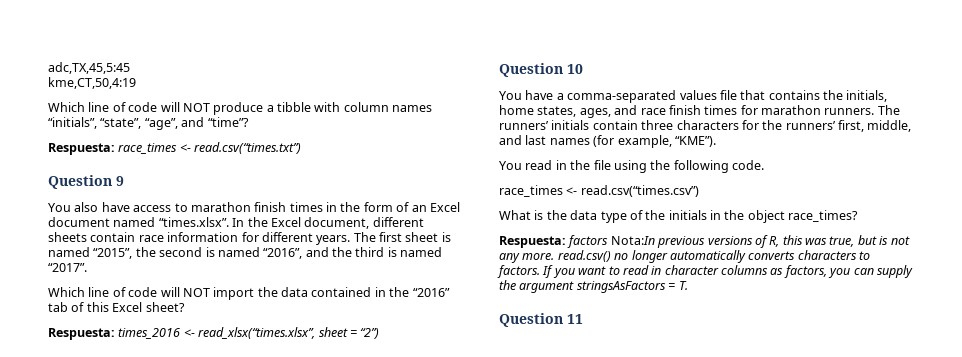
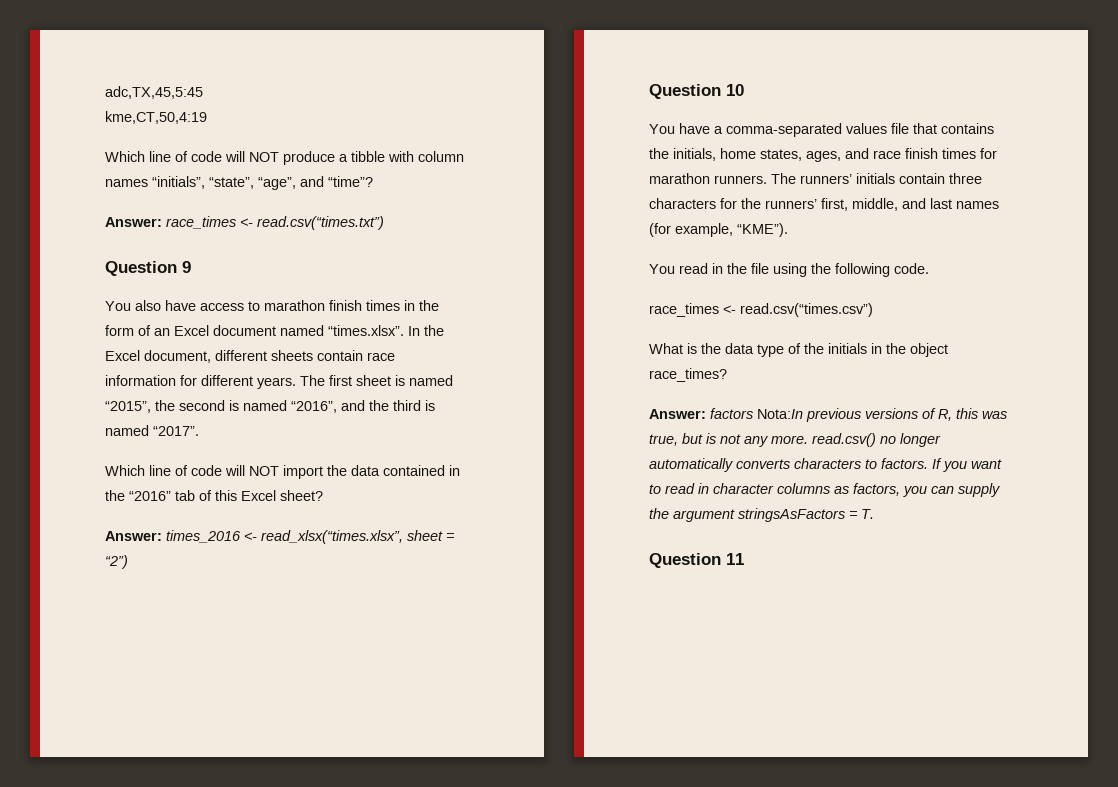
- Respuesta: race_times <- read.csv(“times.txt”)
+ Answer: race_times <- read.csv(“times.txt”)
- Respuesta: times_2016 <- read_xlsx(“times.xlsx”, sheet = “2”)
+ Answer: times_2016 <- read_xlsx(“times.xlsx”, sheet = “2”)
- Respuesta: factors Nota:In previous versions of R, this was true, but is not any more. read.csv() no longer automatically converts characters to factors.
+ Answer: factors Nota:In previous versions of R, this was true, but is not any more. read.csv() no longer automatically converts characters to factors.

